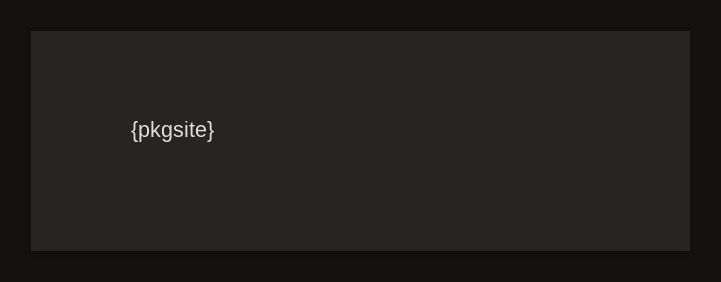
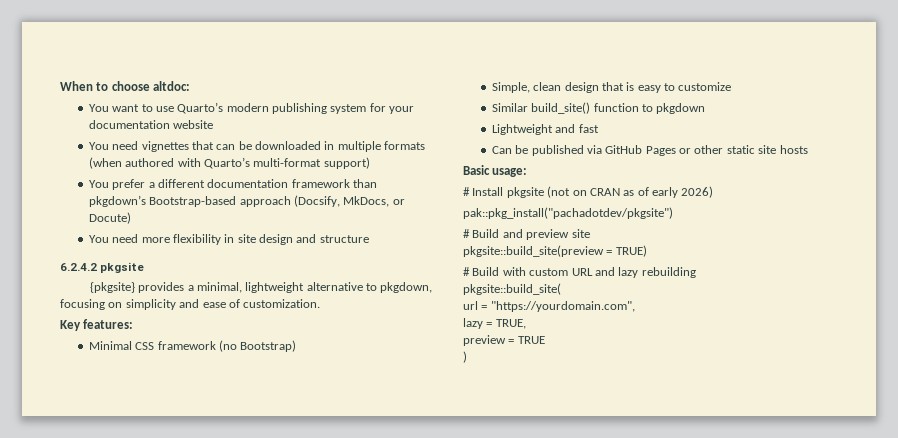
- {pkgsite}
+ When to choose altdoc:
+ You want to use Quarto’s modern publishing system for your documentation website
+ You need vignettes that can be downloaded in multiple formats (when authored with Quarto’s multi-format support)
+ You prefer a different documentation framework than pkgdown’s Bootstrap-based approach (Docsify, MkDocs, or Docute)
+ You need more flexibility in site design and structure
+ 6.2.4.2 pkgsite
+ {pkgsite} provides a minimal, lightweight alternative to pkgdown, focusing on simplicity and ease of customization.
+ Key features:
+ Minimal CSS framework (no Bootstrap)
+ Simple, clean design that is easy to customize
+ Similar build_site() function to pkgdown
+ Lightweight and fast
+ Can be published via GitHub Pages or other static site hosts
+ Basic usage:
+ # Install pkgsite (not on CRAN as of early 2026)
+ pak::pkg_install("pachadotdev/pkgsite")
+ # Build and preview site
+ pkgsite::build_site(preview = TRUE)
+ # Build with custom URL and lazy rebuilding
+ pkgsite::build_site(
+ url = "https://yourdomain.com",
+ lazy = TRUE,
+ preview = TRUE
+ )

